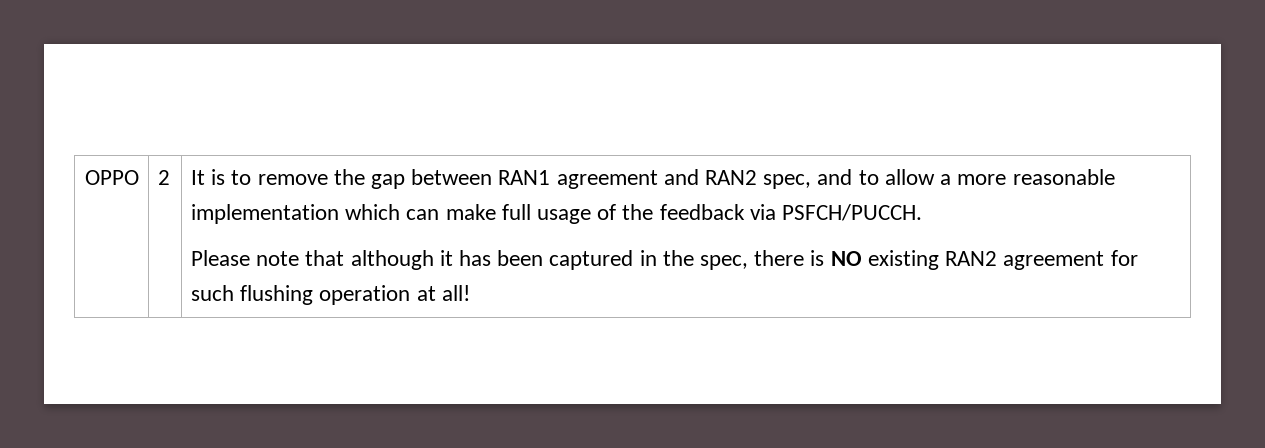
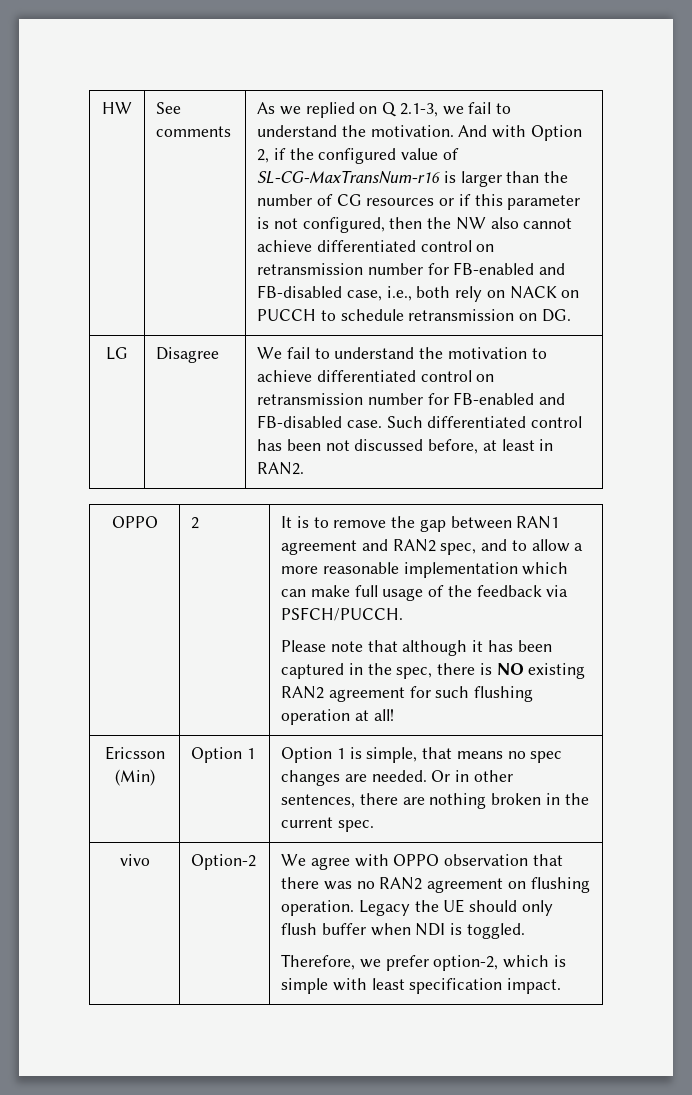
+ HW | See comments | As we replied on Q 2.1-3, we fail to understand the motivation. And with Option 2, if the configured value of SL-CG-MaxTransNum-r16 is larger than the number of CG resources or if this parameter is not configured, then the NW also cannot achieve differentiated control on retransmission number for FB-enabled and FB-disabled case, i.e., both rely on NACK on PUCCH to schedule retransmission on DG.
+ LG | Disagree | We fail to understand the motivation to achieve differentiated control on retransmission number for FB-enabled and FB-disabled case. Such differentiated control has been not discussed before, at least in RAN2.
+ Ericsson (Min) | Option 1 | Option 1 is simple, that means no spec changes are needed. Or in other sentences, there are nothing broken in the current spec.
+ vivo | Option-2 | We agree with OPPO observation that there was no RAN2 agreement on flushing operation. Legacy the UE should only flush buffer when NDI is toggled.
+ Therefore, we prefer option-2, which is simple with least specification impact.

